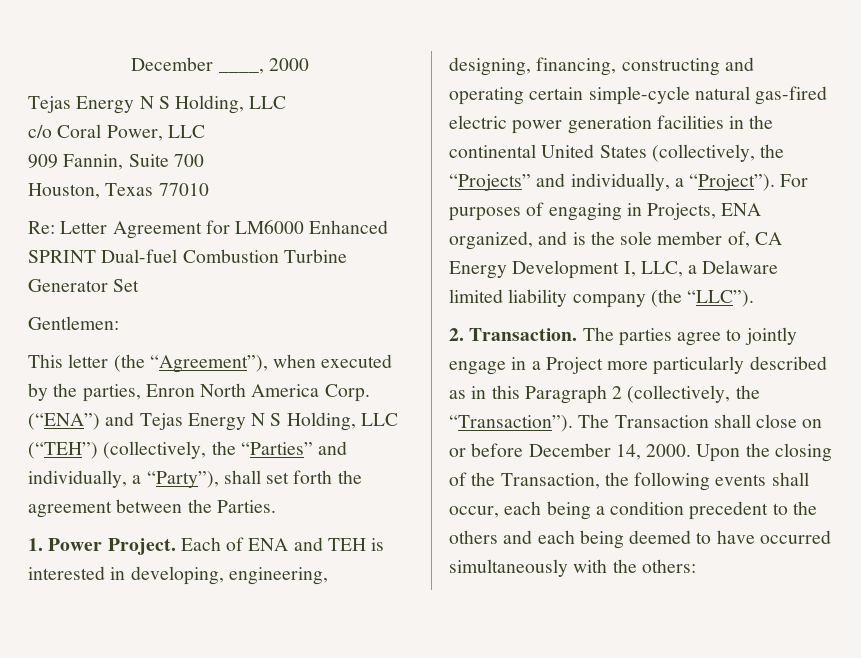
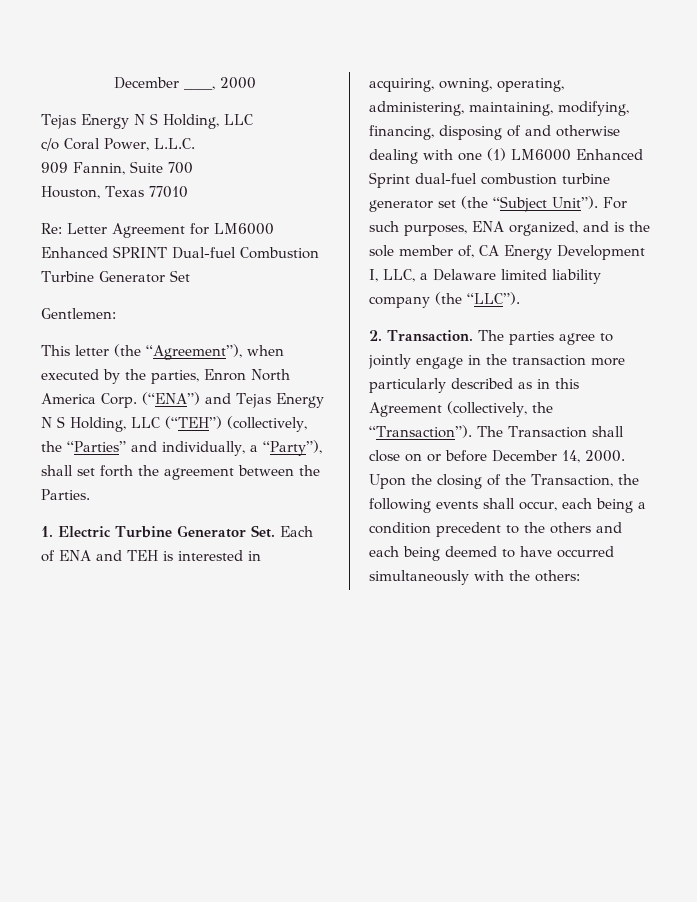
- c/o Coral Power, LLC
+ c/o Coral Power, L.L.C.
- 1. Power Project. Each of ENA and TEH is interested in developing, engineering, designing, financing, constructing and operating certain simple-cycle natural gas-fired electric power generation facilities in the continental United States (collectively, the “Projects” and individually, a “Project”). For purposes of engaging in Projects, ENA organized, and is the sole member of, CA Energy Development I, LLC, a Delaware limited liability company (the “LLC”).
+ 1. Electric Turbine Generator Set. Each of ENA and TEH is interested in acquiring, owning, operating, administering, maintaining, modifying, financing, disposing of and otherwise dealing with one (1) LM6000 Enhanced Sprint dual-fuel combustion turbine generator set (the “Subject Unit”). For such purposes, ENA organized, and is the sole member of, CA Energy Development I, LLC, a Delaware limited liability company (the “LLC”).
- The parties agree to jointly engage in a Project more particularly described as in this Paragraph 2 (collectively, the “Transaction”).
+ The parties agree to jointly engage in the transaction more particularly described as in this Agreement (collectively, the “Transaction”).

